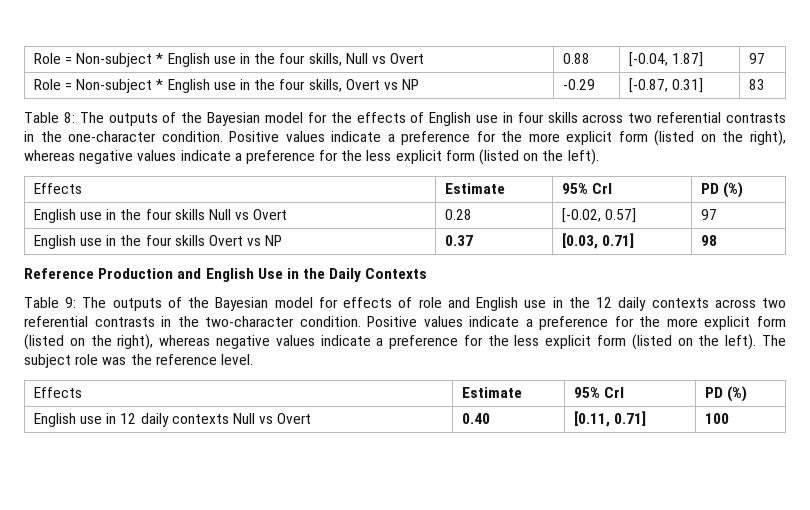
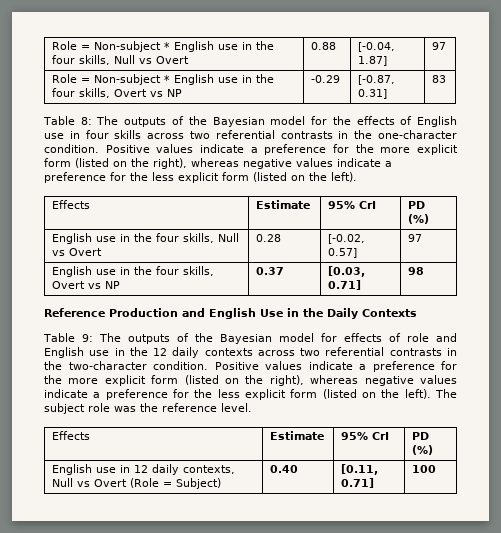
- English use in the four skills Null vs Overt | 0.28 | [-0.02, 0.57] | 97
+ English use in the four skills, Null vs Overt | 0.28 | [-0.02, 0.57] | 97
- English use in the four skills Overt vs NP | 0.37 | [0.03, 0.71] | 98
+ English use in the four skills, Overt vs NP | 0.37 | [0.03, 0.71] | 98
- English use in 12 daily contexts Null vs Overt | 0.40 | [0.11, 0.71] | 100
+ English use in 12 daily contexts, Null vs Overt (Role = Subject) | 0.40 | [0.11, 0.71] | 100

